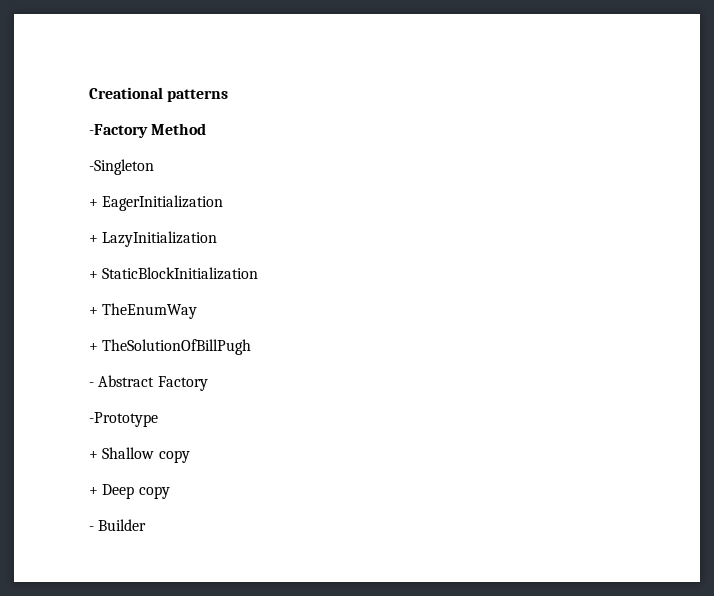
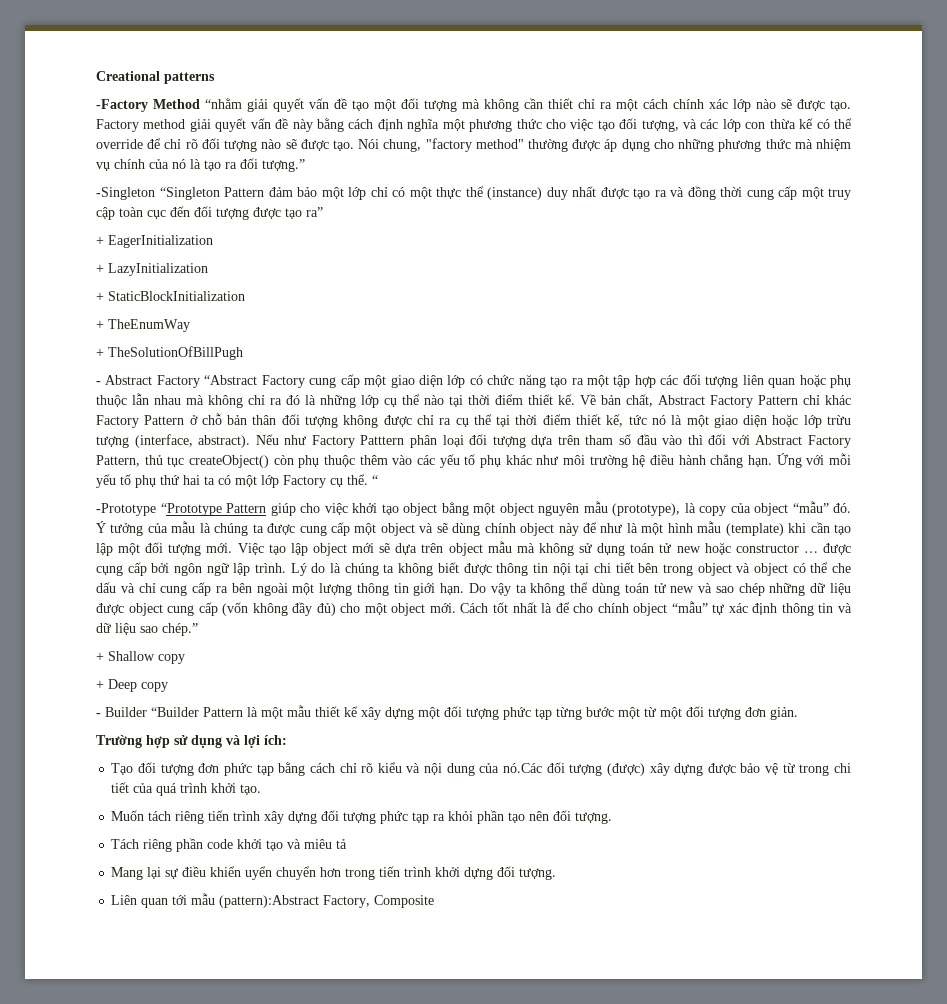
- -Factory Method
- -Singleton
+ -Factory Method “nhằm giải quyết vấn đề tạo một đối tượng mà không cần thiết chỉ ra một cách chính xác lớp nào sẽ được tạo. Factory method giải quyết vấn đề này bằng cách định nghĩa một phương thức cho việc tạo đối tượng, và các lớp con thừa kế có thể override để chỉ rõ đối tượng nào sẽ được tạo. Nói chung, "factory method" thường được áp dụng cho những phương thức mà nhiệm vụ chính của nó là tạo ra đối tượng.”
+ -Singleton “Singleton Pattern đảm bảo một lớp chỉ có một thực thể (instance) duy nhất được tạo ra và đồng thời cung cấp một truy cập toàn cục đến đối tượng được tạo ra”
- - Abstract Factory
- -Prototype
+ - Abstract Factory “Abstract Factory cung cấp một giao diện lớp có chức năng tạo ra một tập hợp các đối tượng liên quan hoặc phụ thuộc lẫn nhau mà không chỉ ra đó là những lớp cụ thể nào tại thời điểm thiết kế. Về bản chất, Abstract Factory Pattern chỉ khác Factory Pattern ở chỗ bản thân đối tượng không được chỉ ra cụ thể tại thời điểm thiết kế, tức nó là một giao diện hoặc lớp trừu tượng (interface, abstract). Nếu như Factory Patttern phân loại đối tượng dựa trên tham số đầu vào thì đối với Abstract Factory Pattern, thủ tục createObject() còn phụ thuộc thêm vào các yếu tố phụ khác như môi trường hệ điều hành chẳng hạn. Ứng với mỗi yếu tố phụ thứ hai ta có một lớp Factory cụ thể. “
+ -Prototype “Prototype Pattern giúp cho việc khởi tạo object bằng một object nguyên mẫu (prototype), là copy của object “mẫu” đó. Ý tưởng của mẫu là chúng ta được cung cấp một object và sẽ dùng chính object này để như là một hình mẫu (template) khi cần tạo lập một đối tượng mới. Việc tạo lập object mới sẽ dựa trên object mẫu mà không sử dụng toán tử new hoặc constructor … được cụng cấp bởi ngôn ngữ lập trình. Lý do là chúng ta không biết được thông tin nội tại chi tiết bên trong object và object có thể che dấu và chỉ cung cấp ra bên ngoài một lượng thông tin giới hạn. Do vậy ta không thể dùng toán tử new và sao chép những dữ liệu được object cung cấp (vốn không đầy đủ) cho một object mới. Cách tốt nhất là để cho chính object “mẫu” tự xác định thông tin và dữ liệu sao chép.”
- - Builder
+ - Builder “Builder Pattern là một mẫu thiết kế xây dựng một đối tượng phức tạp từng bước một từ một đối tượng đơn giản.
+ Trường hợp sử dụng và lợi ích:
+ Tạo đối tượng đơn phức tạp bằng cách chỉ rõ kiểu và nội dung của nó.Các đối tượng (được) xây dựng được bảo vệ từ trong chi tiết của quá trình khởi tạo.
+ Muốn tách riêng tiến trình xây dựng đối tượng phức tạp ra khỏi phần tạo nên đối tượng.
+ Tách riêng phần code khởi tạo và miêu tả
+ Mang lại sự điều khiển uyển chuyển hơn trong tiến trình khởi dựng đối tượng.
+ Liên quan tới mẫu (pattern):Abstract Factory, Composite

